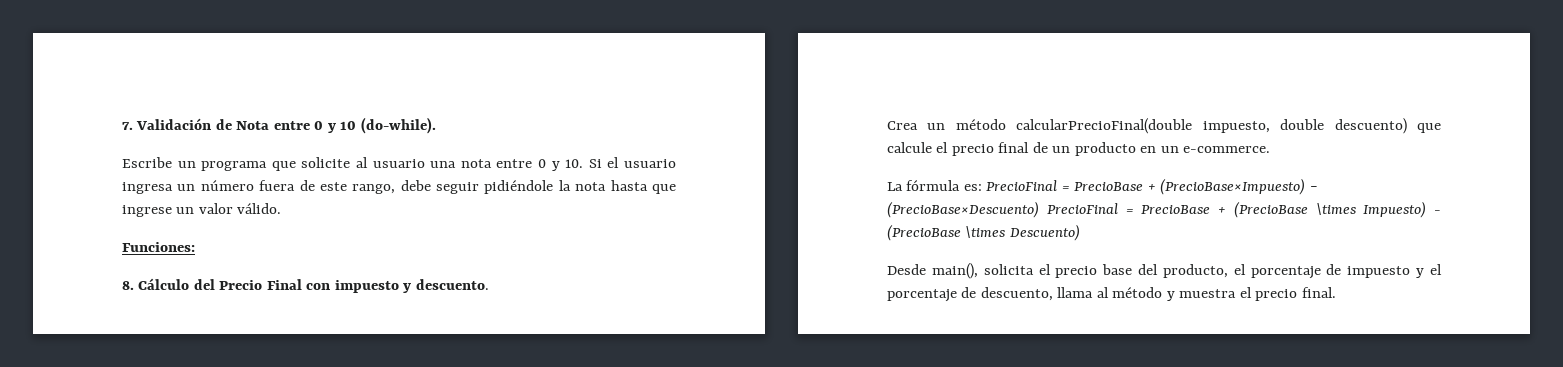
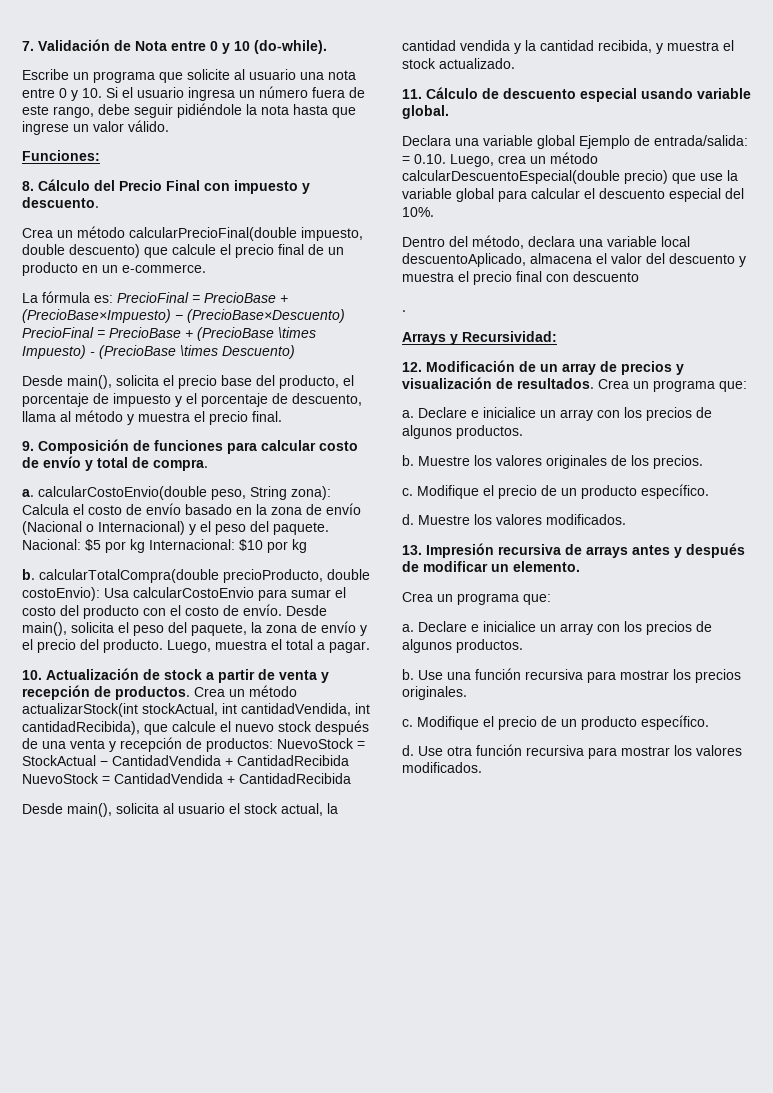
+ 9. Composición de funciones para calcular costo de envío y total de compra.
+ a. calcularCostoEnvio(double peso, String zona): Calcula el costo de envío basado en la zona de envío (Nacional o Internacional) y el peso del paquete. Nacional: $5 por kg Internacional: $10 por kg
+ b. calcularTotalCompra(double precioProducto, double costoEnvio): Usa calcularCostoEnvio para sumar el costo del producto con el costo de envío. Desde main(), solicita el peso del paquete, la zona de envío y el precio del producto. Luego, muestra el total a pagar.
+ 10. Actualización de stock a partir de venta y recepción de productos. Crea un método actualizarStock(int stockActual, int cantidadVendida, int cantidadRecibida), que calcule el nuevo stock después de una venta y recepción de productos: NuevoStock = StockActual − CantidadVendida + CantidadRecibida NuevoStock = CantidadVendida + CantidadRecibida
+ Desde main(), solicita al usuario el stock actual, la cantidad vendida y la cantidad recibida, y muestra el stock actualizado.
+ 11. Cálculo de descuento especial usando variable global.
+ Declara una variable global Ejemplo de entrada/salida: = 0.10. Luego, crea un método calcularDescuentoEspecial(double precio) que use la variable global para calcular el descuento especial del 10%.
+ Dentro del método, declara una variable local descuentoAplicado, almacena el valor del descuento y muestra el precio final con descuento
+ .
+ Arrays y Recursividad:
+ 12. Modificación de un array de precios y visualización de resultados. Crea un programa que:
+ a. Declare e inicialice un array con los precios de algunos productos.
+ b. Muestre los valores originales de los precios.
+ c. Modifique el precio de un producto específico.
+ d. Muestre los valores modificados.
+ 13. Impresión recursiva de arrays antes y después de modificar un elemento.
+ Crea un programa que:
+ a. Declare e inicialice un array con los precios de algunos productos.
+ b. Use una función recursiva para mostrar los precios originales.
+ c. Modifique el precio de un producto específico.
+ d. Use otra función recursiva para mostrar los valores modificados.

